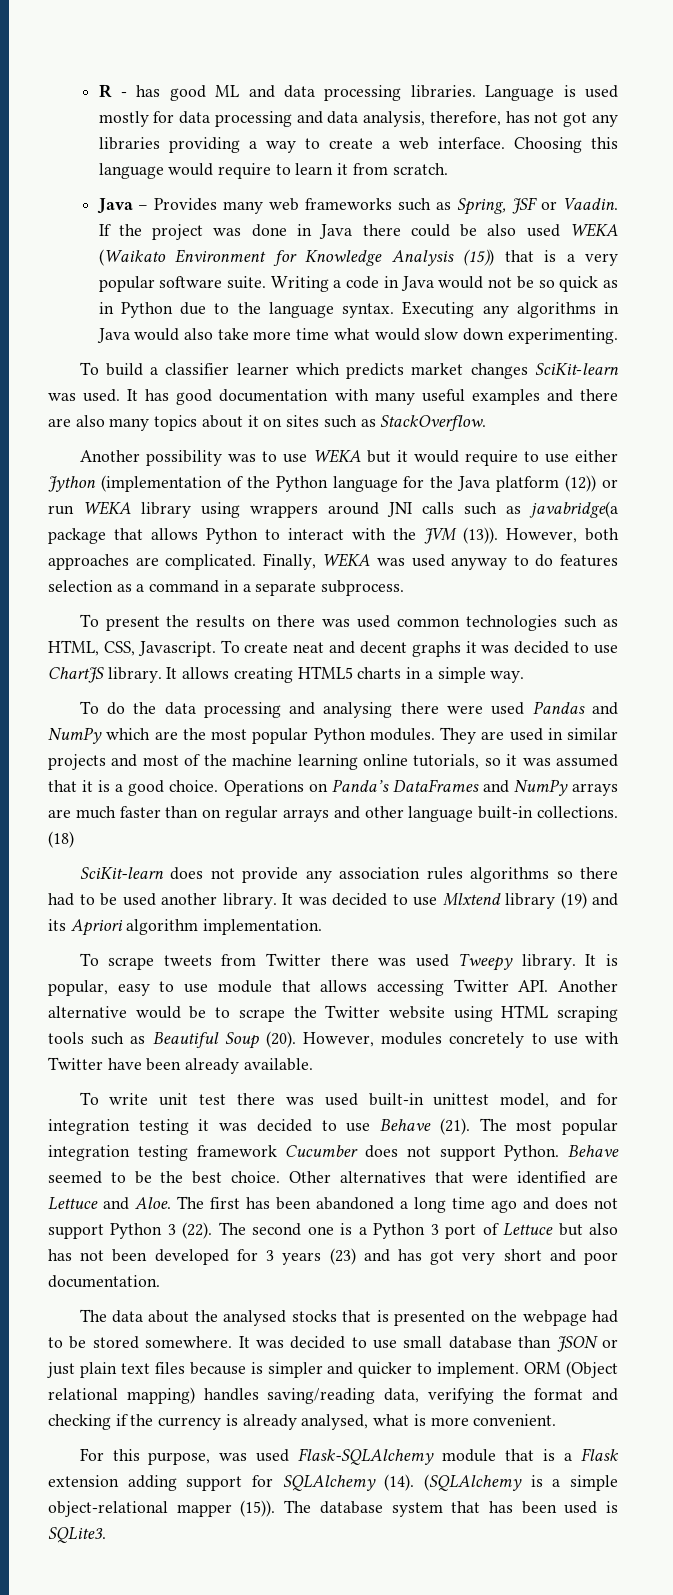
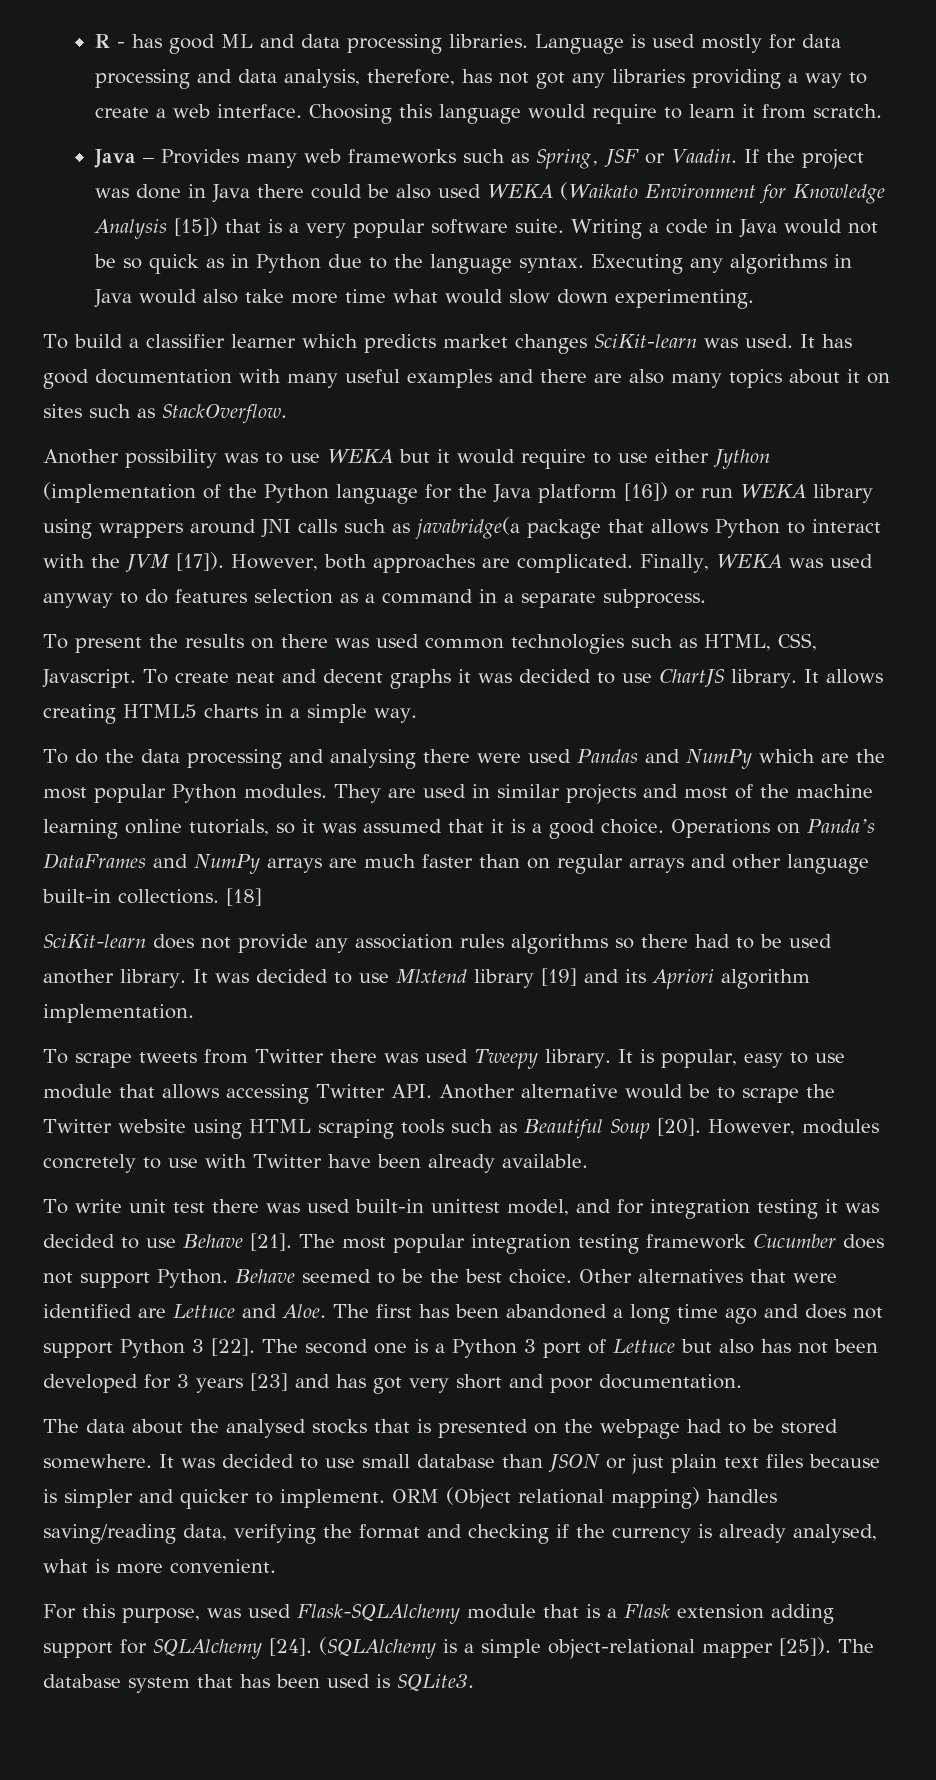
- If the project was done in Java there could be also used WEKA (Waikato Environment for Knowledge Analysis (15)) that is a very popular software suite.
+ If the project was done in Java there could be also used WEKA (Waikato Environment for Knowledge Analysis [15]) that is a very popular software suite.
- Another possibility was to use WEKA but it would require to use either Jython (implementation of the Python language for the Java platform (12)) or run WEKA library using wrappers around JNI calls such as javabridge(a package that allows Python to interact with the JVM (13)).
+ Another possibility was to use WEKA but it would require to use either Jython (implementation of the Python language for the Java platform [16]) or run WEKA library using wrappers around JNI calls such as javabridge(a package that allows Python to interact with the JVM [17]).
- (18)
+ [18]
- It was decided to use Mlxtend library (19) and its Apriori algorithm implementation.
+ It was decided to use Mlxtend library [19] and its Apriori algorithm implementation.
- It is popular, easy to use module that allows accessing Twitter API. Another alternative would be to scrape the Twitter website using HTML scraping tools such as Beautiful Soup (20).
+ It is popular, easy to use module that allows accessing Twitter API. Another alternative would be to scrape the Twitter website using HTML scraping tools such as Beautiful Soup [20].
- To write unit test there was used built-in unittest model, and for integration testing it was decided to use Behave (21).
+ To write unit test there was used built-in unittest model, and for integration testing it was decided to use Behave [21].
- The first has been abandoned a long time ago and does not support Python 3 (22).
+ The first has been abandoned a long time ago and does not support Python 3 [22].
- The second one is a Python 3 port of Lettuce but also has not been developed for 3 years (23) and has got very short and poor documentation.
+ The second one is a Python 3 port of Lettuce but also has not been developed for 3 years [23] and has got very short and poor documentation.
- For this purpose, was used Flask-SQLAlchemy module that is a Flask extension adding support for SQLAlchemy (14).
+ For this purpose, was used Flask-SQLAlchemy module that is a Flask extension adding support for SQLAlchemy [24].
- (SQLAlchemy is a simple object-relational mapper (15)).
+ (SQLAlchemy is a simple object-relational mapper [25]).

